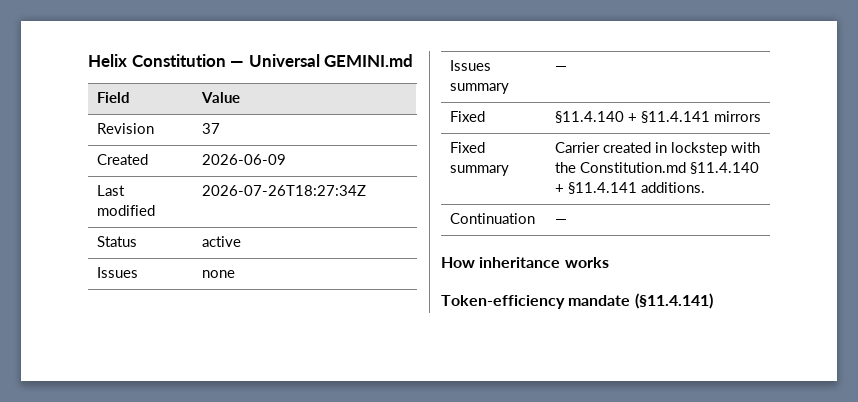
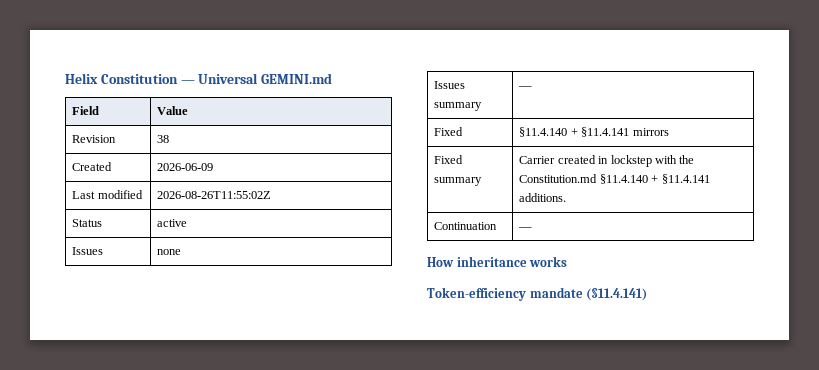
- Revision | 37
+ Revision | 38
- Last modified | 2026-07-26T18:27:34Z
+ Last modified | 2026-08-26T11:55:02Z

